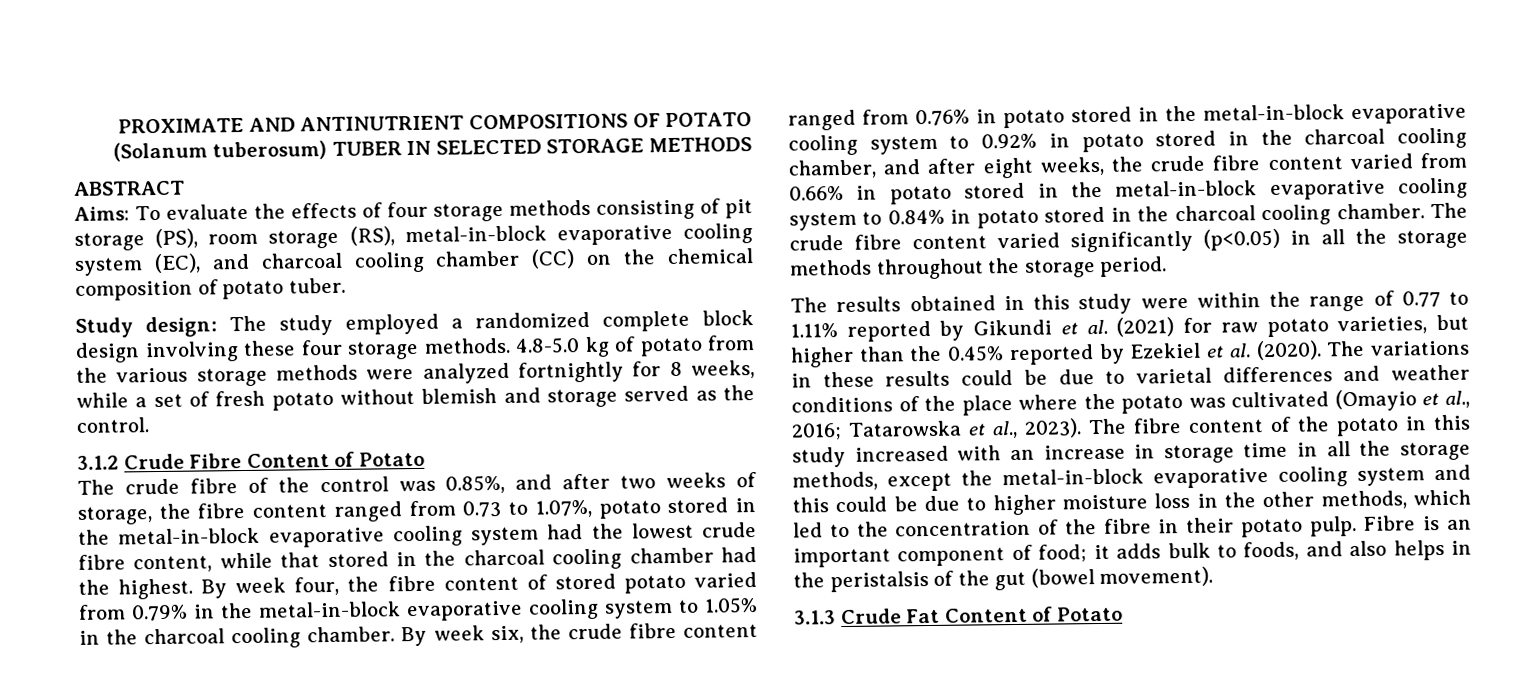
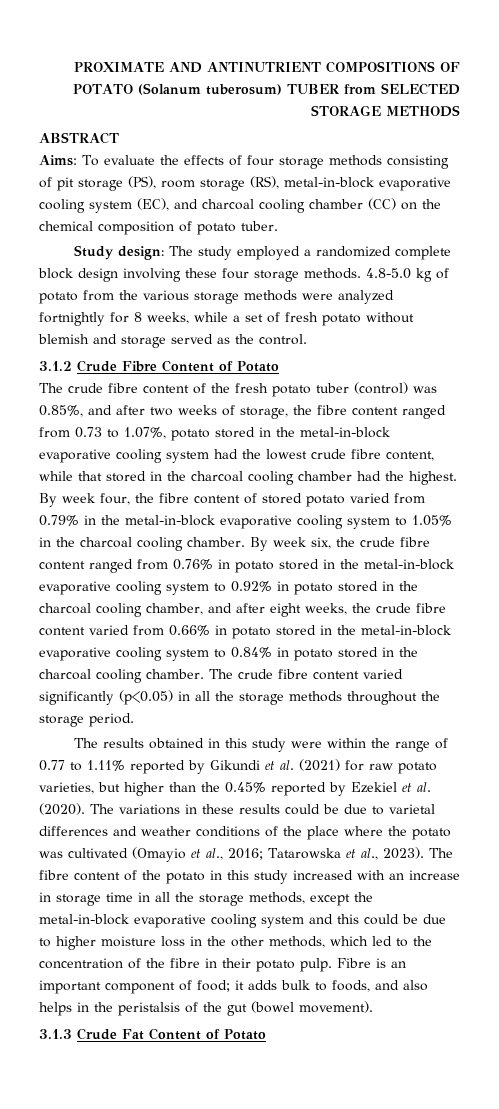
- PROXIMATE AND ANTINUTRIENT COMPOSITIONS OF POTATO (Solanum tuberosum) TUBER IN SELECTED STORAGE METHODS
+ PROXIMATE AND ANTINUTRIENT COMPOSITIONS OF POTATO (Solanum tuberosum) TUBER from SELECTED STORAGE METHODS
- The crude fibre of the control was 0.85%, and after two weeks of storage, the fibre content ranged from 0.73 to 1.07%, potato stored in the metal-in-block evaporative cooling system had the lowest crude fibre content, while that stored in the charcoal cooling chamber had the highest.
+ The crude fibre content of the fresh potato tuber (control) was 0.85%, and after two weeks of storage, the fibre content ranged from 0.73 to 1.07%, potato stored in the metal-in-block evaporative cooling system had the lowest crude fibre content, while that stored in the charcoal cooling chamber had the highest.

